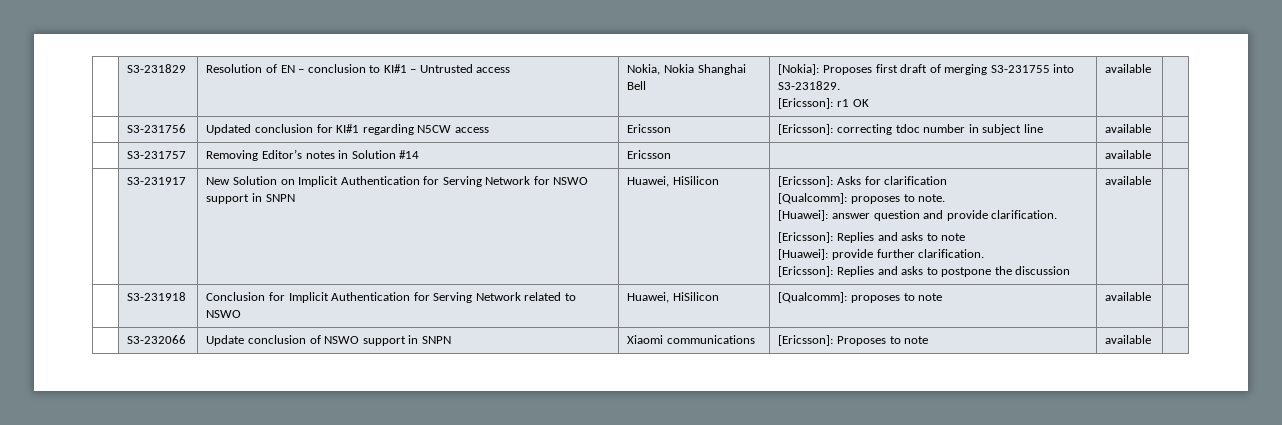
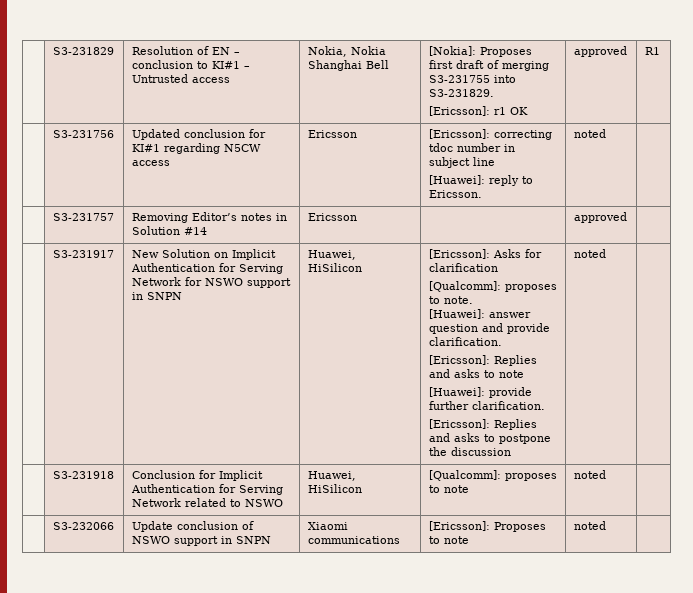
  | S3-231829 | Resolution of EN – conclusion to KI#1 – Untrusted access | Nokia, Nokia Shanghai Bell | [Nokia]: Proposes first draft of merging S3-231755 into S3-231829.
- [Ericsson]: r1 OK | available |
+ [Ericsson]: r1 OK | approved | R1
- | S3-231756 | Updated conclusion for KI#1 regarding N5CW access | Ericsson | [Ericsson]: correcting tdoc number in subject line | available |
+ | S3-231756 | Updated conclusion for KI#1 regarding N5CW access | Ericsson | [Ericsson]: correcting tdoc number in subject line
+ [Huawei]: reply to Ericsson. | noted |
- | S3-231757 | Removing Editor’s notes in Solution #14 | Ericsson | | available |
+ | S3-231757 | Removing Editor’s notes in Solution #14 | Ericsson | | approved |
- [Ericsson]: Replies and asks to postpone the discussion | available
+ [Ericsson]: Replies and asks to postpone the discussion | noted
- | S3-231918 | Conclusion for Implicit Authentication for Serving Network related to NSWO | Huawei, HiSilicon | [Qualcomm]: proposes to note | available |
+ | S3-231918 | Conclusion for Implicit Authentication for Serving Network related to NSWO | Huawei, HiSilicon | [Qualcomm]: proposes to note | noted |
- | S3-232066 | Update conclusion of NSWO support in SNPN | Xiaomi communications | [Ericsson]: Proposes to note | available |
+ | S3-232066 | Update conclusion of NSWO support in SNPN | Xiaomi communications | [Ericsson]: Proposes to note | noted |

